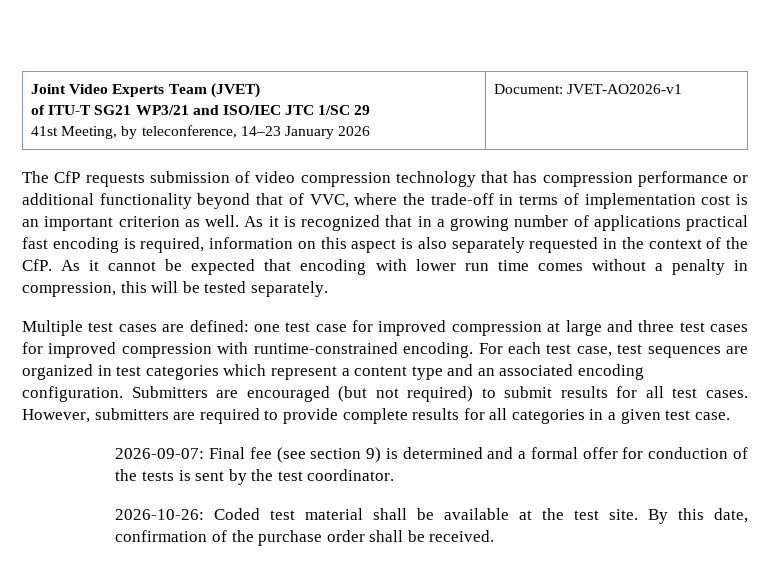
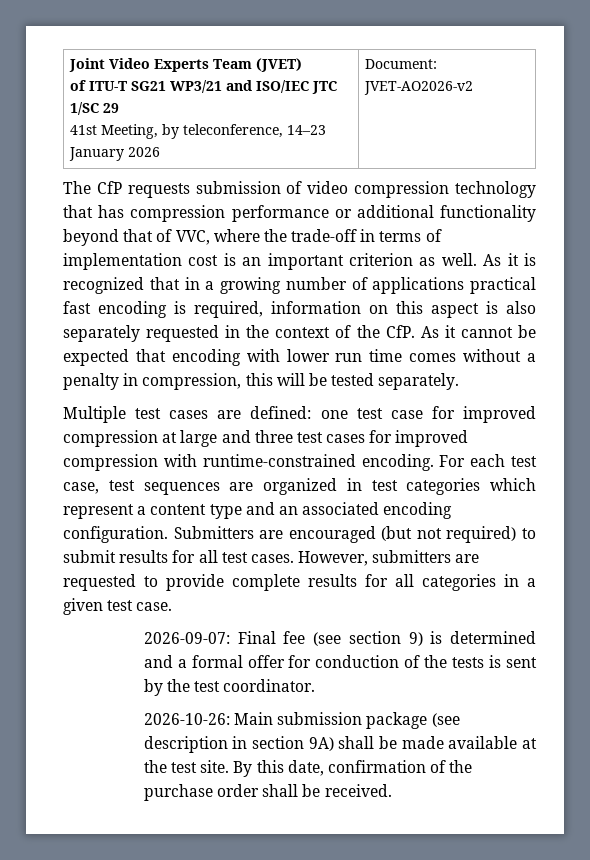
  Joint Video Experts Team (JVET)
  of ITU-T SG21 WP3/21 and ISO/IEC JTC 1/SC 29
- 41st Meeting, by teleconference, 14–23 January 2026 | Document: JVET-AO2026-v1
+ 41st Meeting, by teleconference, 14–23 January 2026 | Document: JVET-AO2026-v2
- However, submitters are required to provide complete results for all categories in a given test case.
+ However, submitters are requested to provide complete results for all categories in a given test case.
- 2026-10-26: Coded test material shall be available at the test site.
+ 2026-10-26: Main submission package (see description in section 9A) shall be made available at the test site.

